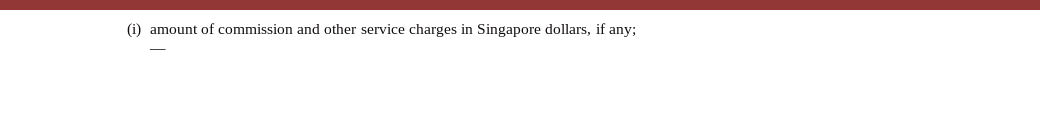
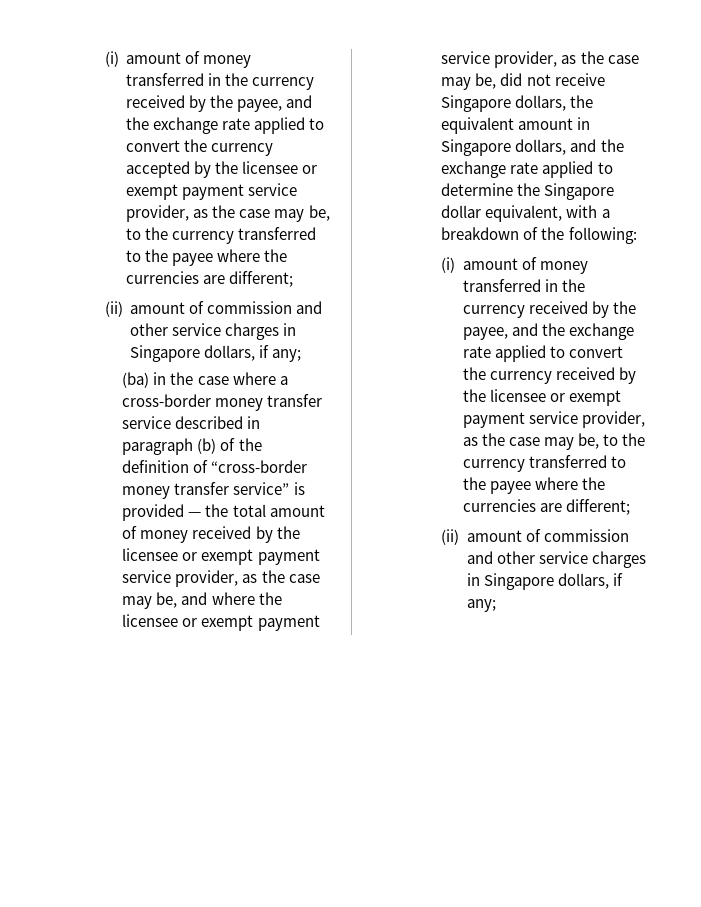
- (i) amount of commission and other service charges in Singapore dollars, if any;
+ (i) amount of money transferred in the currency received by the payee, and the exchange rate applied to convert the currency accepted by the licensee or exempt payment service provider, as the case may be, to the currency transferred to the payee where the currencies are different;
+ (ii) amount of commission and other service charges in Singapore dollars, if any;
- —
+ (ba) in the case where a cross-border money transfer service described in paragraph (b) of the definition of “cross-border money transfer service” is provided — the total amount of money received by the licensee or exempt payment service provider, as the case may be, and where the licensee or exempt payment service provider, as the case may be, did not receive Singapore dollars, the equivalent amount in Singapore dollars, and the exchange rate applied to determine the Singapore dollar equivalent, with a breakdown of the following:
+ (i) amount of money transferred in the currency received by the payee, and the exchange rate applied to convert the currency received by the licensee or exempt payment service provider, as the case may be, to the currency transferred to the payee where the currencies are different;
+ (ii) amount of commission and other service charges in Singapore dollars, if any;

